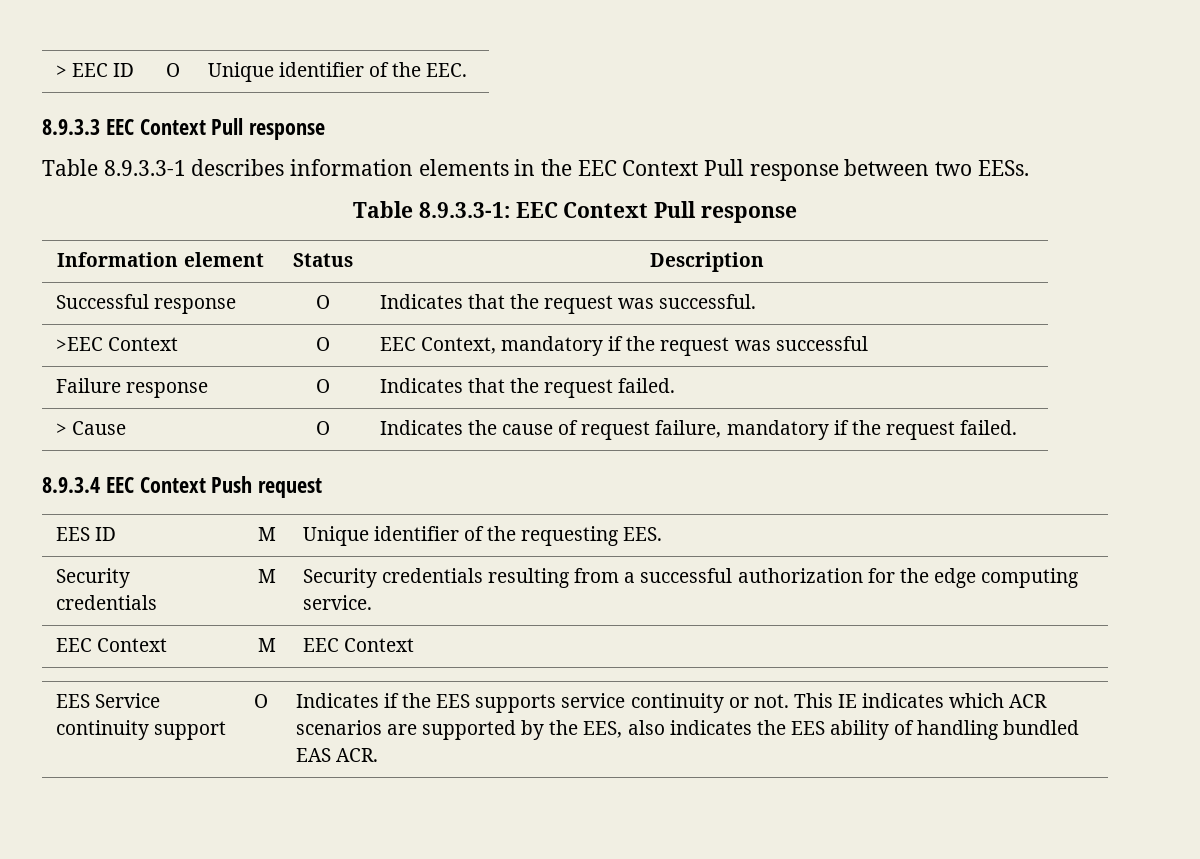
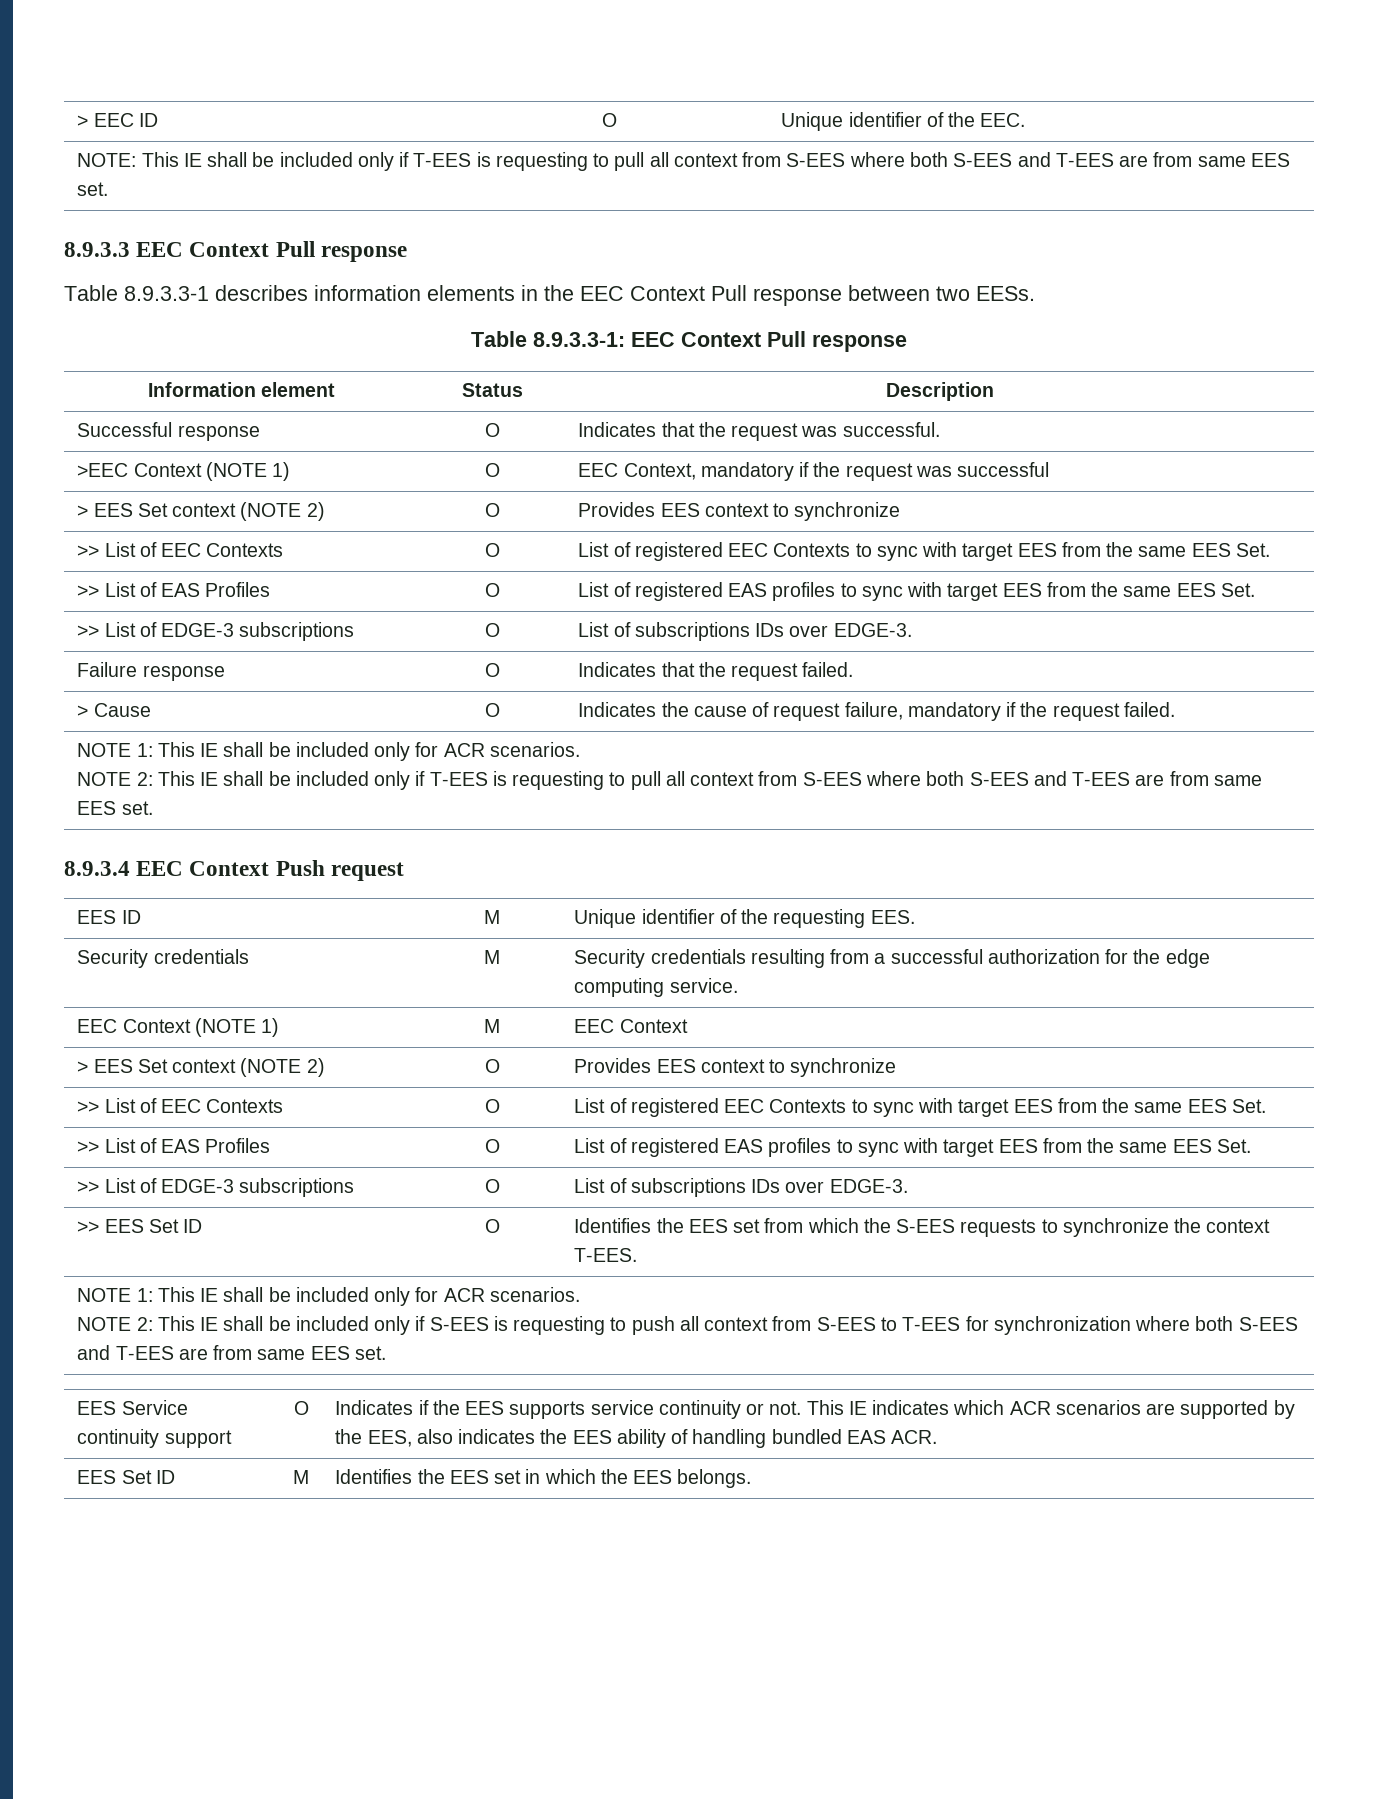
+ NOTE: This IE shall be included only if T-EES is requesting to pull all context from S-EES where both S-EES and T-EES are from same EES set.
- >EEC Context | O | EEC Context, mandatory if the request was successful
+ >EEC Context (NOTE 1) | O | EEC Context, mandatory if the request was successful
+ > EES Set context (NOTE 2) | O | Provides EES context to synchronize
+ >> List of EEC Contexts | O | List of registered EEC Contexts to sync with target EES from the same EES Set.
+ >> List of EAS Profiles | O | List of registered EAS profiles to sync with target EES from the same EES Set.
+ >> List of EDGE-3 subscriptions | O | List of subscriptions IDs over EDGE-3.
  > Cause | O | Indicates the cause of request failure, mandatory if the request failed.
+ NOTE 1: This IE shall be included only for ACR scenarios.
+ NOTE 2: This IE shall be included only if T-EES is requesting to pull all context from S-EES where both S-EES and T-EES are from same EES set.
- EEC Context | M | EEC Context
+ EEC Context (NOTE 1) | M | EEC Context
+ > EES Set context (NOTE 2) | O | Provides EES context to synchronize
+ >> List of EEC Contexts | O | List of registered EEC Contexts to sync with target EES from the same EES Set.
+ >> List of EAS Profiles | O | List of registered EAS profiles to sync with target EES from the same EES Set.
+ >> List of EDGE-3 subscriptions | O | List of subscriptions IDs over EDGE-3.
+ >> EES Set ID | O | Identifies the EES set from which the S-EES requests to synchronize the context T-EES.
+ NOTE 1: This IE shall be included only for ACR scenarios.
+ NOTE 2: This IE shall be included only if S-EES is requesting to push all context from S-EES to T-EES for synchronization where both S-EES and T-EES are from same EES set.
+ EES Set ID | M | Identifies the EES set in which the EES belongs.

